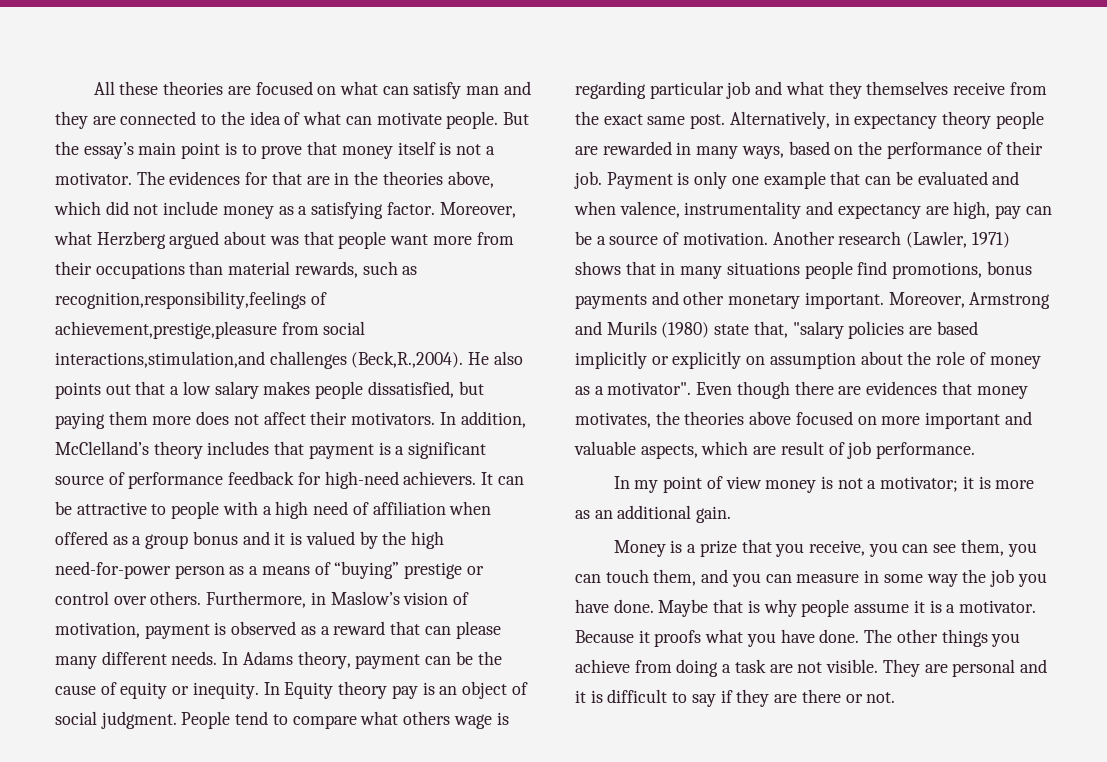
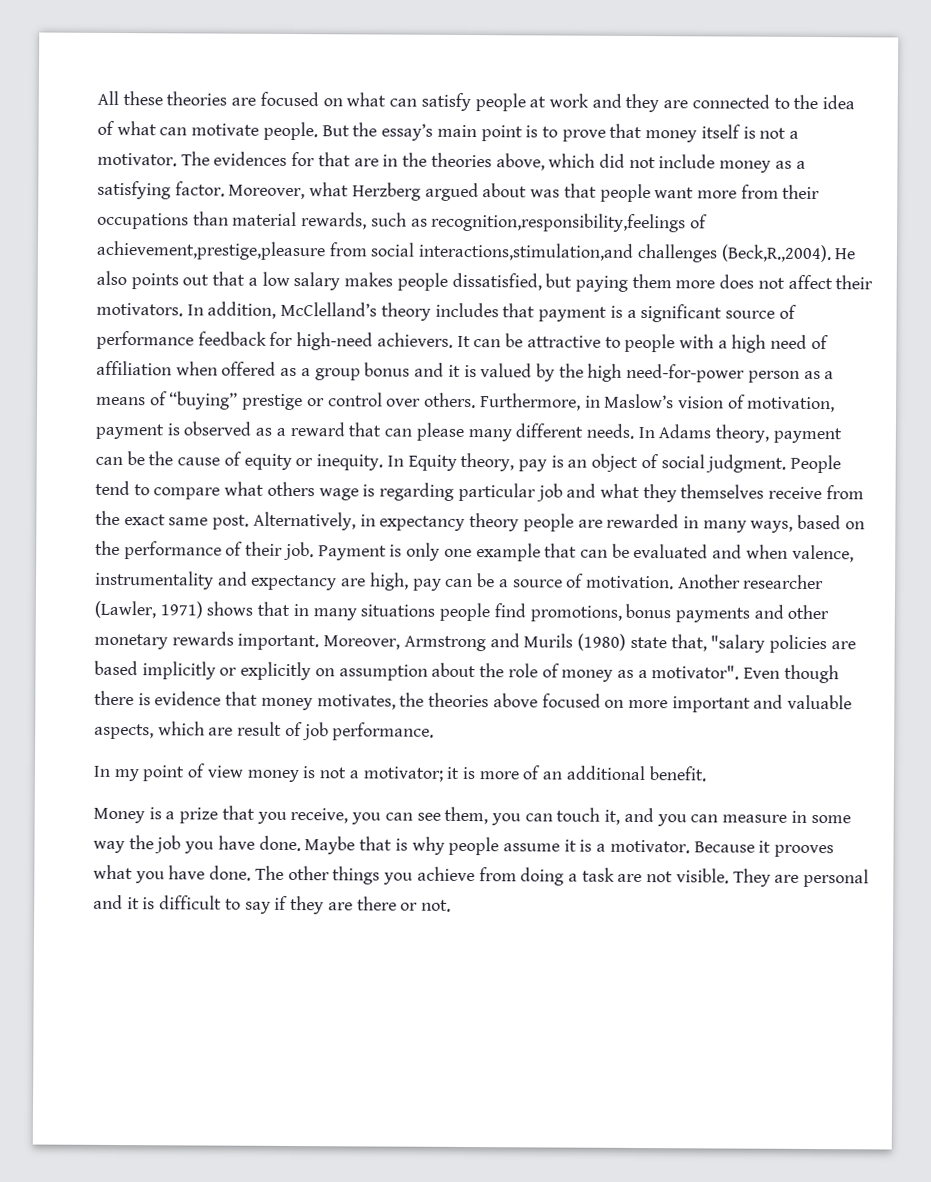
- All these theories are focused on what can satisfy man and they are connected to the idea of what can motivate people.
+ All these theories are focused on what can satisfy people at work and they are connected to the idea of what can motivate people.
- In Equity theory pay is an object of social judgment.
+ In Equity theory, pay is an object of social judgment.
- Another research (Lawler, 1971) shows that in many situations people find promotions, bonus payments and other monetary important.
+ Another researcher (Lawler, 1971) shows that in many situations people find promotions, bonus payments and other monetary rewards important.
- Even though there are evidences that money motivates, the theories above focused on more important and valuable aspects, which are result of job performance.
+ Even though there is evidence that money motivates, the theories above focused on more important and valuable aspects, which are result of job performance.
- In my point of view money is not a motivator; it is more as an additional gain.
+ In my point of view money is not a motivator; it is more of an additional benefit.
- Money is a prize that you receive, you can see them, you can touch them, and you can measure in some way the job you have done.
+ Money is a prize that you receive, you can see them, you can touch it, and you can measure in some way the job you have done.
- Because it proofs what you have done.
+ Because it prooves what you have done.

